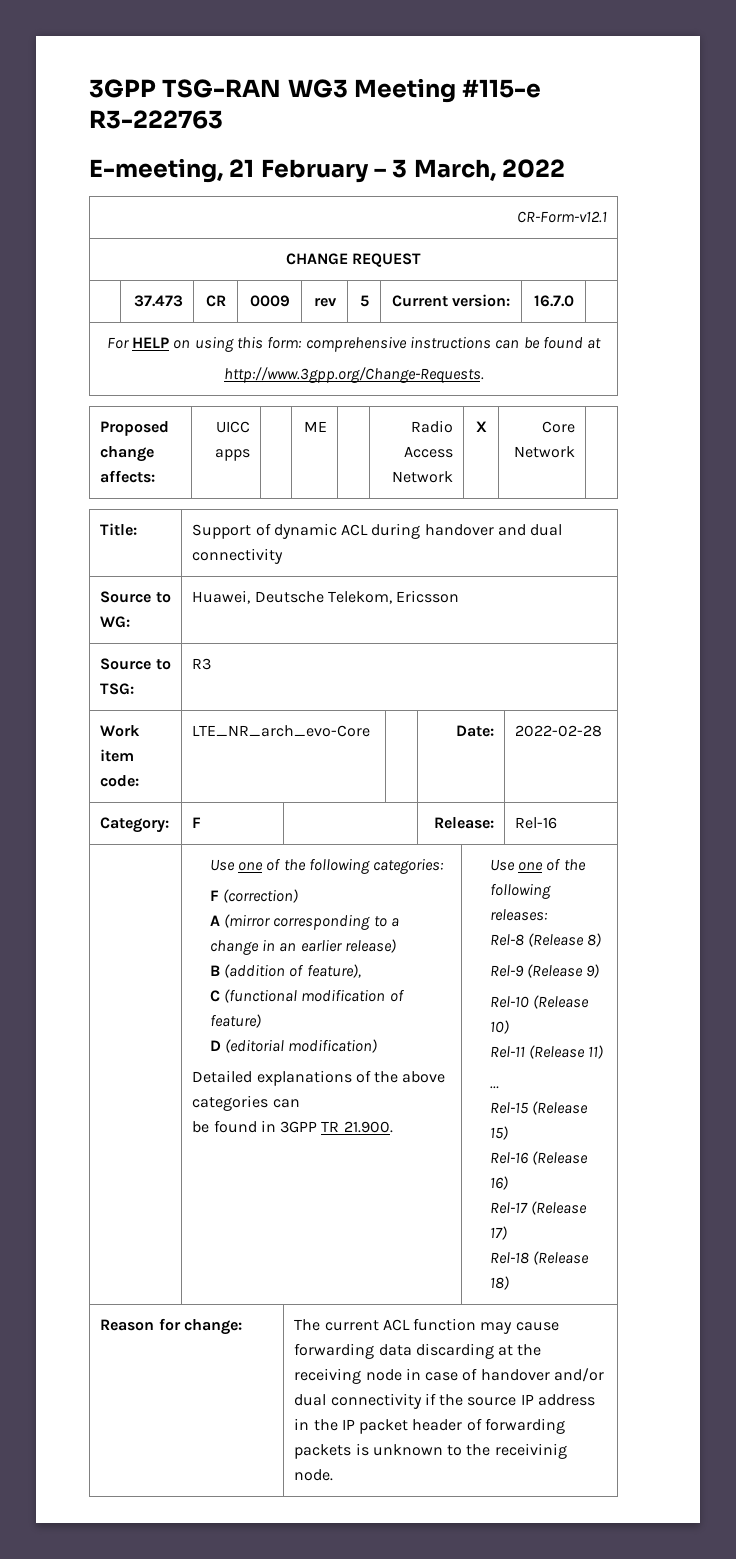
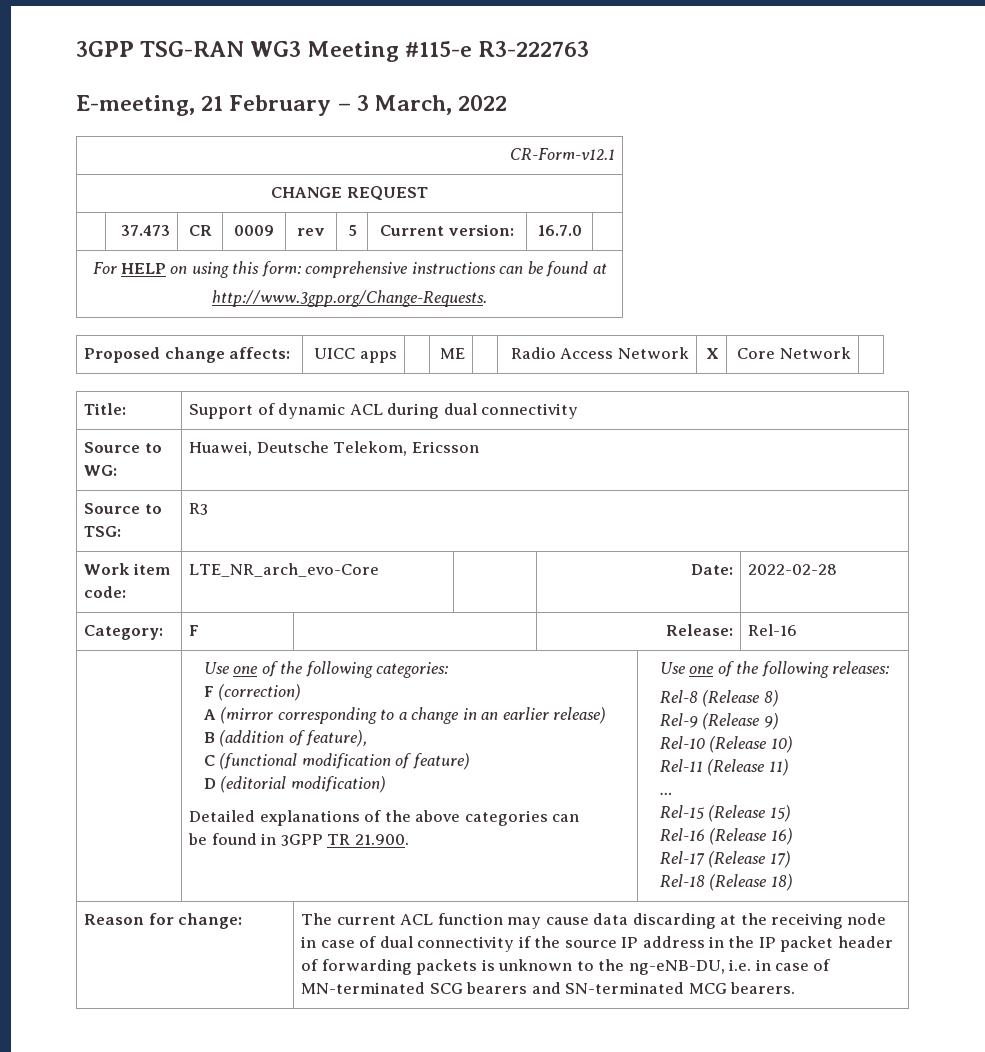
- Title: | Support of dynamic ACL during handover and dual connectivity
+ Title: | Support of dynamic ACL during dual connectivity
- The current ACL function may cause forwarding data discarding at the receiving node in case of handover and/or dual connectivity if the source IP address in the IP packet header of forwarding packets is unknown to the receivinig node.
+ The current ACL function may cause data discarding at the receiving node in case of dual connectivity if the source IP address in the IP packet header of forwarding packets is unknown to the ng-eNB-DU, i.e. in case of MN-terminated SCG bearers and SN-terminated MCG bearers.

